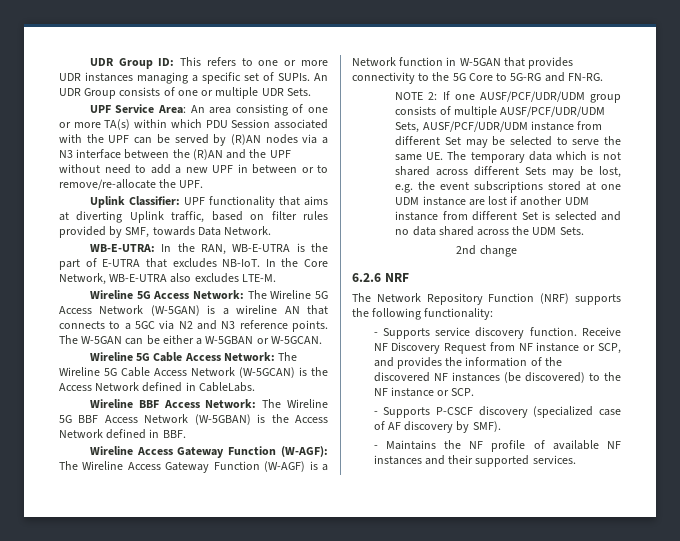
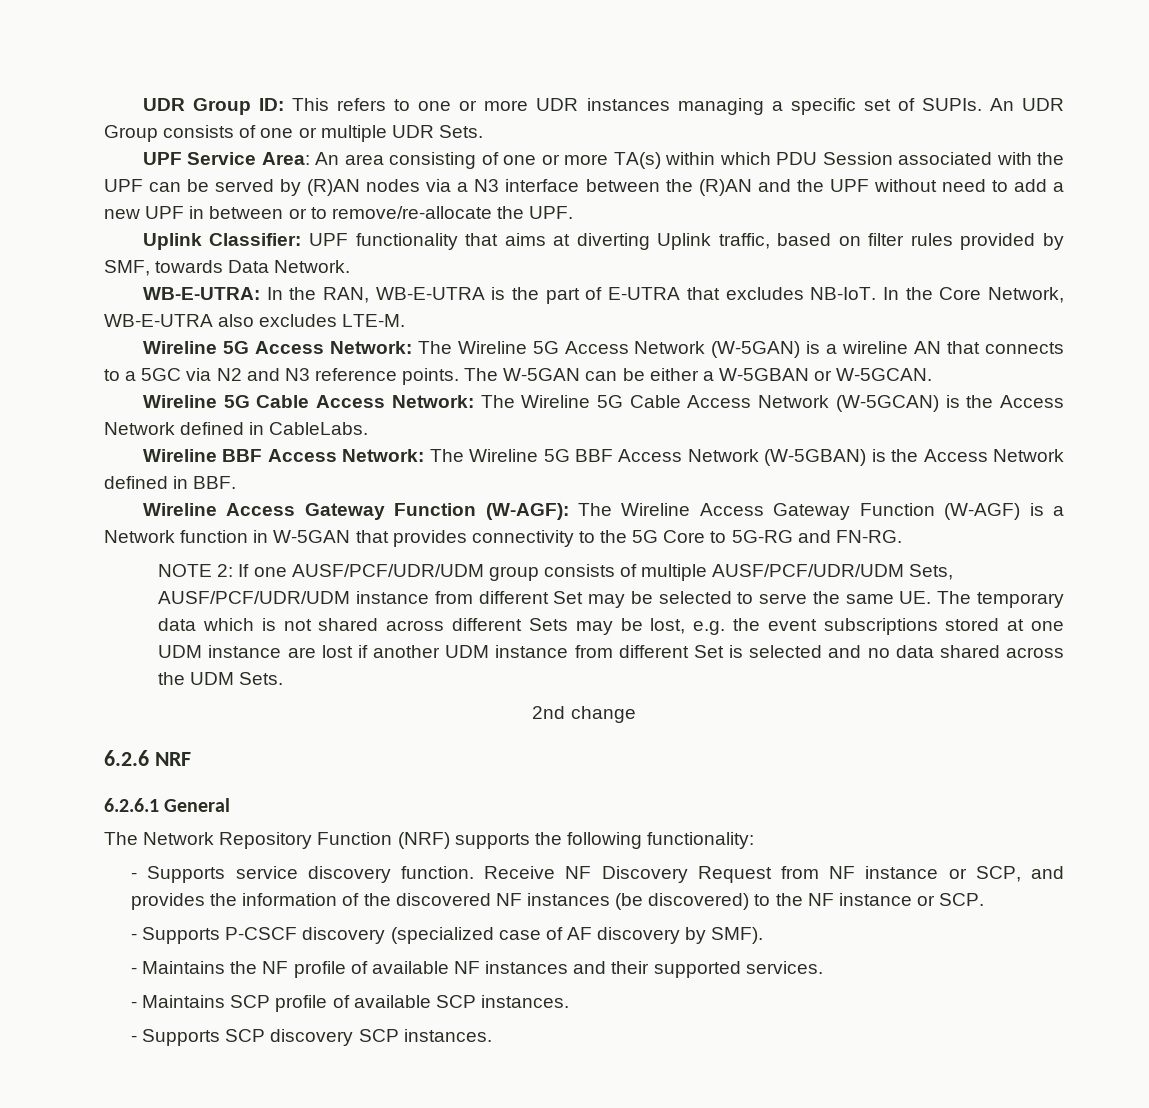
+ 6.2.6.1 General
+ - Maintains SCP profile of available SCP instances.
+ - Supports SCP discovery SCP instances.

